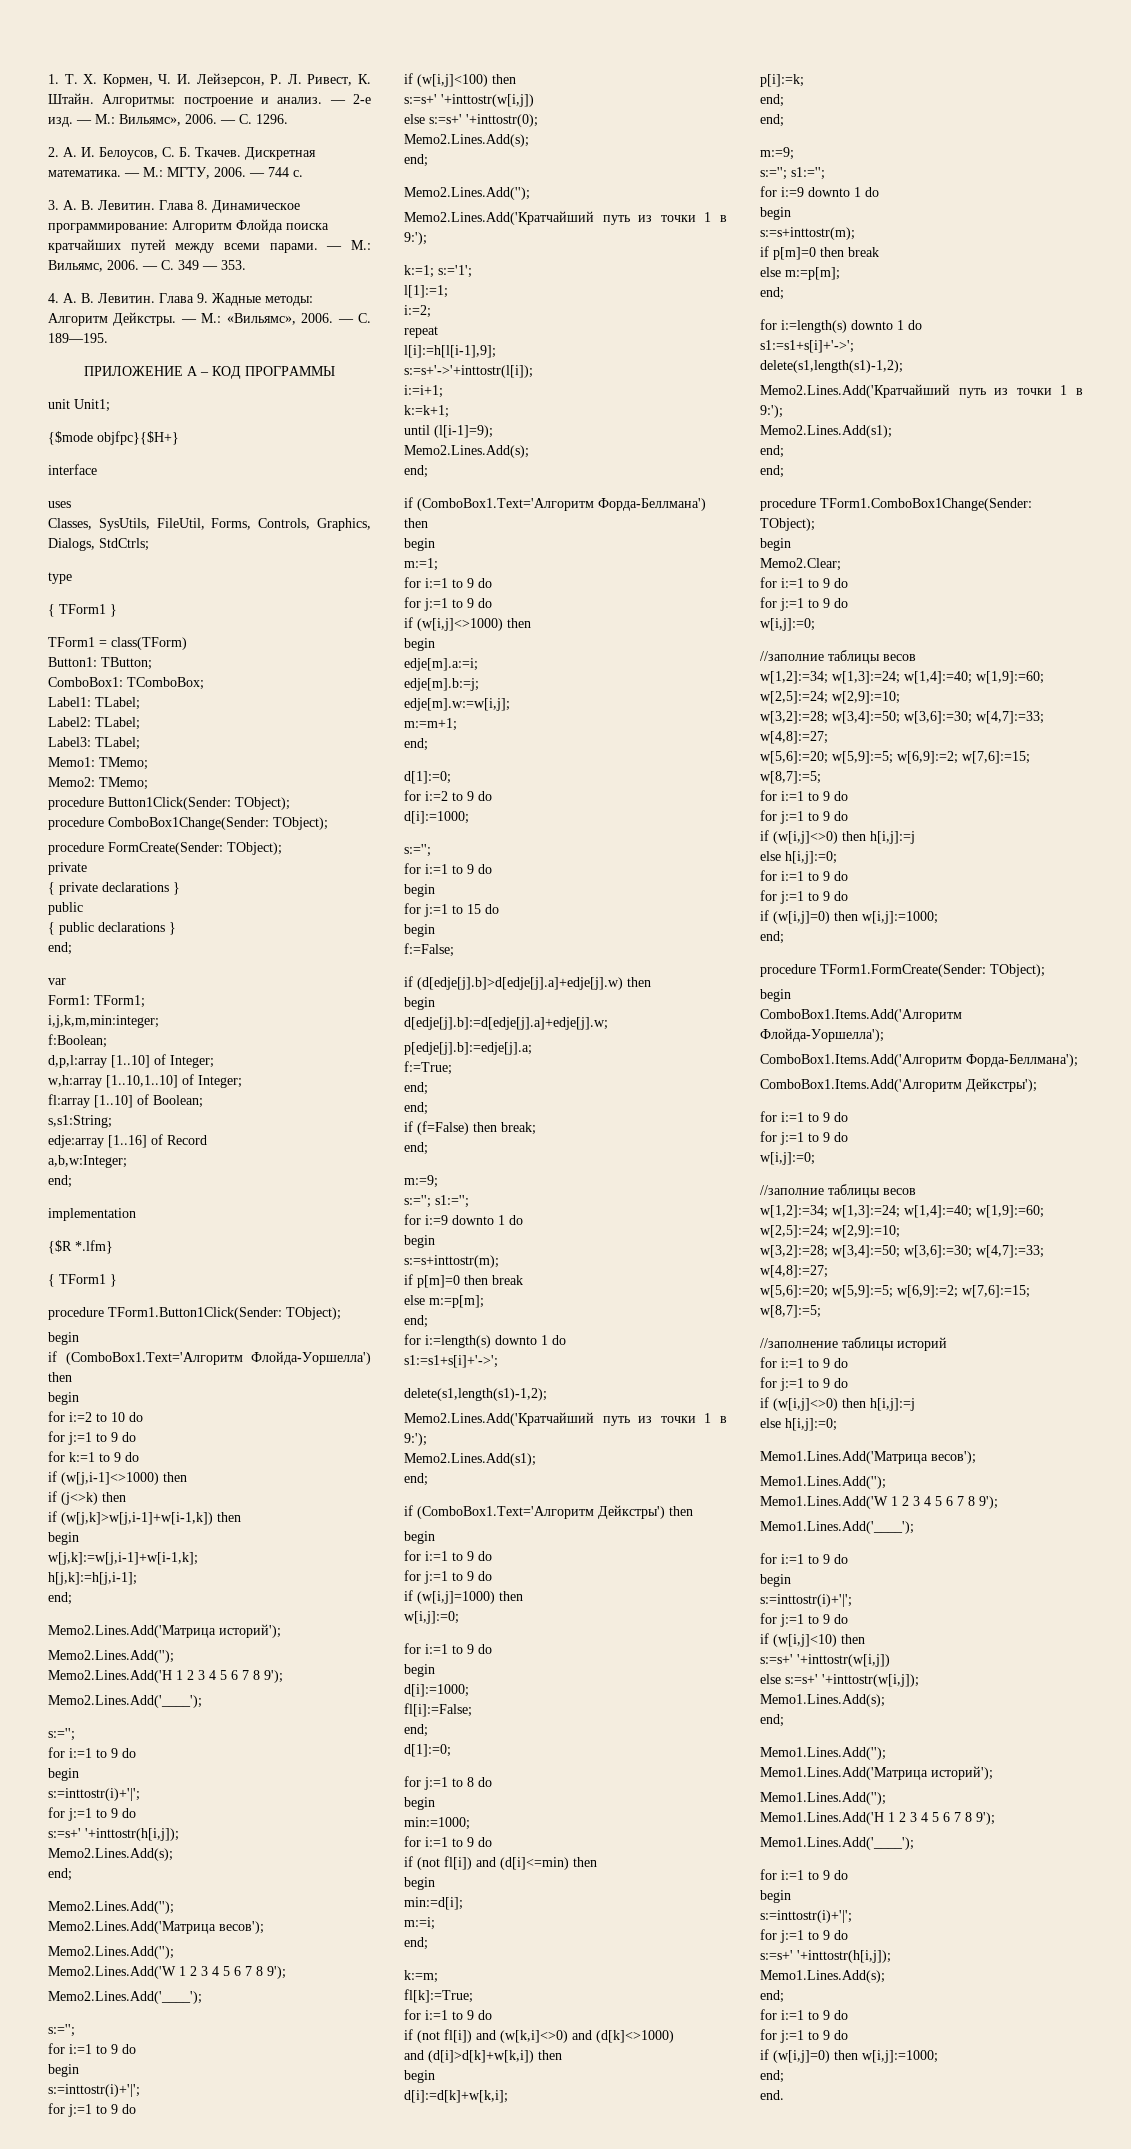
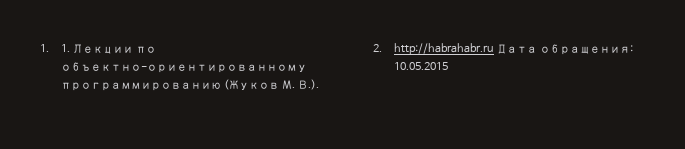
- 1. Т. Х. Кормен, Ч. И. Лейзерсон, Р. Л. Ривест, К. Штайн. Алгоритмы: построение и анализ. — 2-е изд. — М.: Вильямс», 2006. — С. 1296.
- 2. А. И. Белоусов, С. Б. Ткачев. Дискретная математика. — М.: МГТУ, 2006. — 744 с.
- 3. А. В. Левитин. Глава 8. Динамическое программирование: Алгоритм Флойда поиска кратчайших путей между всеми парами. — М.: Вильямс, 2006. — С. 349 — 353.
- 4. А. В. Левитин. Глава 9. Жадные методы: Алгоритм Дейкстры. — М.: «Вильямс», 2006. — С. 189—195.
- ПРИЛОЖЕНИЕ А – КОД ПРОГРАММЫ
- unit Unit1;
- {$mode objfpc}{$H+}
- interface
- uses
- Classes, SysUtils, FileUtil, Forms, Controls, Graphics, Dialogs, StdCtrls;
- type
- { TForm1 }
- TForm1 = class(TForm)
- Button1: TButton;
- ComboBox1: TComboBox;
- Label1: TLabel;
- Label2: TLabel;
- Label3: TLabel;
- Memo1: TMemo;
- Memo2: TMemo;
- procedure Button1Click(Sender: TObject);
- procedure ComboBox1Change(Sender: TObject);
- procedure FormCreate(Sender: TObject);
- private
- { private declarations }
- public
- { public declarations }
- end;
- var
- Form1: TForm1;
- i,j,k,m,min:integer;
- f:Boolean;
- d,p,l:array [1..10] of Integer;
- w,h:array [1..10,1..10] of Integer;
- fl:array [1..10] of Boolean;
- s,s1:String;
- edje:array [1..16] of Record
- a,b,w:Integer;
- end;
- implementation
- {$R *.lfm}
- { TForm1 }
- procedure TForm1.Button1Click(Sender: TObject);
- begin
- if (ComboBox1.Text='Алгоритм Флойда-Уоршелла') then
- begin
- for i:=2 to 10 do
- for j:=1 to 9 do
- for k:=1 to 9 do
- if (w[j,i-1]<>1000) then
- if (j<>k) then
- if (w[j,k]>w[j,i-1]+w[i-1,k]) then
- begin
- w[j,k]:=w[j,i-1]+w[i-1,k];
- h[j,k]:=h[j,i-1];
- end;
- Memo2.Lines.Add('Матрица историй');
- Memo2.Lines.Add('');
- Memo2.Lines.Add('H 1 2 3 4 5 6 7 8 9');
- Memo2.Lines.Add('____');
- s:='';
- for i:=1 to 9 do
- begin
- s:=inttostr(i)+'|';
- for j:=1 to 9 do
- s:=s+' '+inttostr(h[i,j]);
- Memo2.Lines.Add(s);
- end;
- Memo2.Lines.Add('');
- Memo2.Lines.Add('Матрица весов');
- Memo2.Lines.Add('');
- Memo2.Lines.Add('W 1 2 3 4 5 6 7 8 9');
- Memo2.Lines.Add('____');
- s:='';
- for i:=1 to 9 do
- begin
- s:=inttostr(i)+'|';
- for j:=1 to 9 do
- if (w[i,j]<100) then
- s:=s+' '+inttostr(w[i,j])
- else s:=s+' '+inttostr(0);
- Memo2.Lines.Add(s);
- end;
- Memo2.Lines.Add('');
- Memo2.Lines.Add('Кратчайший путь из точки 1 в 9:');
- k:=1; s:='1';
- l[1]:=1;
- i:=2;
- repeat
- l[i]:=h[l[i-1],9];
- s:=s+'->'+inttostr(l[i]);
- i:=i+1;
- k:=k+1;
- until (l[i-1]=9);
- Memo2.Lines.Add(s);
- end;
- if (ComboBox1.Text='Алгоритм Форда-Беллмана') then
- begin
- m:=1;
- for i:=1 to 9 do
- for j:=1 to 9 do
- if (w[i,j]<>1000) then
- begin
- edje[m].a:=i;
- edje[m].b:=j;
- edje[m].w:=w[i,j];
- m:=m+1;
- end;
- d[1]:=0;
- for i:=2 to 9 do
- d[i]:=1000;
- s:='';
- for i:=1 to 9 do
- begin
- for j:=1 to 15 do
- begin
- f:=False;
- if (d[edje[j].b]>d[edje[j].a]+edje[j].w) then
- begin
- d[edje[j].b]:=d[edje[j].a]+edje[j].w;
- p[edje[j].b]:=edje[j].a;
- f:=True;
- end;
- end;
- if (f=False) then break;
- end;
- m:=9;
- s:=''; s1:='';
- for i:=9 downto 1 do
- begin
- s:=s+inttostr(m);
- if p[m]=0 then break
- else m:=p[m];
- end;
- for i:=length(s) downto 1 do
- s1:=s1+s[i]+'->';
- delete(s1,length(s1)-1,2);
- Memo2.Lines.Add('Кратчайший путь из точки 1 в 9:');
- Memo2.Lines.Add(s1);
- end;
- if (ComboBox1.Text='Алгоритм Дейкстры') then
- begin
- for i:=1 to 9 do
- for j:=1 to 9 do
- if (w[i,j]=1000) then
- w[i,j]:=0;
- for i:=1 to 9 do
- begin
- d[i]:=1000;
- fl[i]:=False;
- end;
- d[1]:=0;
- for j:=1 to 8 do
- begin
- min:=1000;
- for i:=1 to 9 do
- if (not fl[i]) and (d[i]<=min) then
- begin
- min:=d[i];
- m:=i;
- end;
- k:=m;
- fl[k]:=True;
- for i:=1 to 9 do
- if (not fl[i]) and (w[k,i]<>0) and (d[k]<>1000)
- and (d[i]>d[k]+w[k,i]) then
- begin
- d[i]:=d[k]+w[k,i];
- p[i]:=k;
- end;
- end;
- m:=9;
- s:=''; s1:='';
- for i:=9 downto 1 do
- begin
- s:=s+inttostr(m);
- if p[m]=0 then break
- else m:=p[m];
- end;
- for i:=length(s) downto 1 do
- s1:=s1+s[i]+'->';
- delete(s1,length(s1)-1,2);
- Memo2.Lines.Add('Кратчайший путь из точки 1 в 9:');
- Memo2.Lines.Add(s1);
- end;
- end;
- procedure TForm1.ComboBox1Change(Sender: TObject);
- begin
- Memo2.Clear;
- for i:=1 to 9 do
- for j:=1 to 9 do
- w[i,j]:=0;
- //заполние таблицы весов
- w[1,2]:=34; w[1,3]:=24; w[1,4]:=40; w[1,9]:=60; w[2,5]:=24; w[2,9]:=10;
- w[3,2]:=28; w[3,4]:=50; w[3,6]:=30; w[4,7]:=33; w[4,8]:=27;
- w[5,6]:=20; w[5,9]:=5; w[6,9]:=2; w[7,6]:=15; w[8,7]:=5;
- for i:=1 to 9 do
- for j:=1 to 9 do
- if (w[i,j]<>0) then h[i,j]:=j
- else h[i,j]:=0;
- for i:=1 to 9 do
- for j:=1 to 9 do
- if (w[i,j]=0) then w[i,j]:=1000;
- end;
- procedure TForm1.FormCreate(Sender: TObject);
- begin
- ComboBox1.Items.Add('Алгоритм Флойда-Уоршелла');
- ComboBox1.Items.Add('Алгоритм Форда-Беллмана');
- ComboBox1.Items.Add('Алгоритм Дейкстры');
- for i:=1 to 9 do
- for j:=1 to 9 do
- w[i,j]:=0;
- //заполние таблицы весов
- w[1,2]:=34; w[1,3]:=24; w[1,4]:=40; w[1,9]:=60; w[2,5]:=24; w[2,9]:=10;
- w[3,2]:=28; w[3,4]:=50; w[3,6]:=30; w[4,7]:=33; w[4,8]:=27;
- w[5,6]:=20; w[5,9]:=5; w[6,9]:=2; w[7,6]:=15; w[8,7]:=5;
- //заполнение таблицы историй
- for i:=1 to 9 do
- for j:=1 to 9 do
- if (w[i,j]<>0) then h[i,j]:=j
- else h[i,j]:=0;
- Memo1.Lines.Add('Матрица весов');
- Memo1.Lines.Add('');
- Memo1.Lines.Add('W 1 2 3 4 5 6 7 8 9');
- Memo1.Lines.Add('____');
- for i:=1 to 9 do
- begin
- s:=inttostr(i)+'|';
- for j:=1 to 9 do
- if (w[i,j]<10) then
- s:=s+' '+inttostr(w[i,j])
- else s:=s+' '+inttostr(w[i,j]);
- Memo1.Lines.Add(s);
- end;
- Memo1.Lines.Add('');
- Memo1.Lines.Add('Матрица историй');
- Memo1.Lines.Add('');
- Memo1.Lines.Add('H 1 2 3 4 5 6 7 8 9');
- Memo1.Lines.Add('____');
- for i:=1 to 9 do
- begin
- s:=inttostr(i)+'|';
- for j:=1 to 9 do
- s:=s+' '+inttostr(h[i,j]);
- Memo1.Lines.Add(s);
- end;
- for i:=1 to 9 do
- for j:=1 to 9 do
- if (w[i,j]=0) then w[i,j]:=1000;
- end;
- end.
+ 1. 1. Лекции по объектно-ориентированному программированию (Жуков М. В.).
+ 2. http://habrahabr.ru Дата обращения: 10.05.2015

